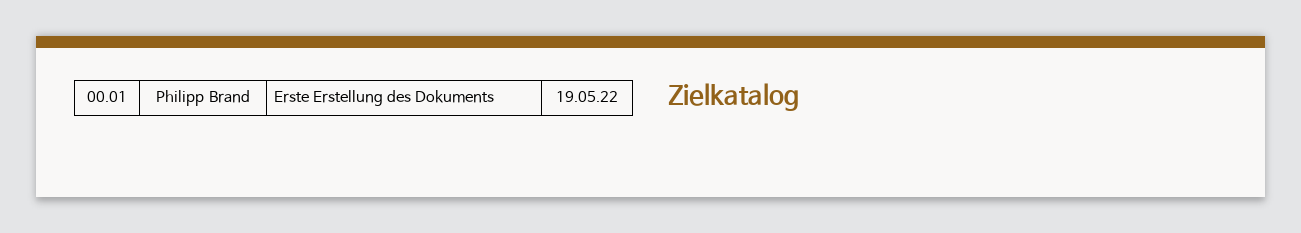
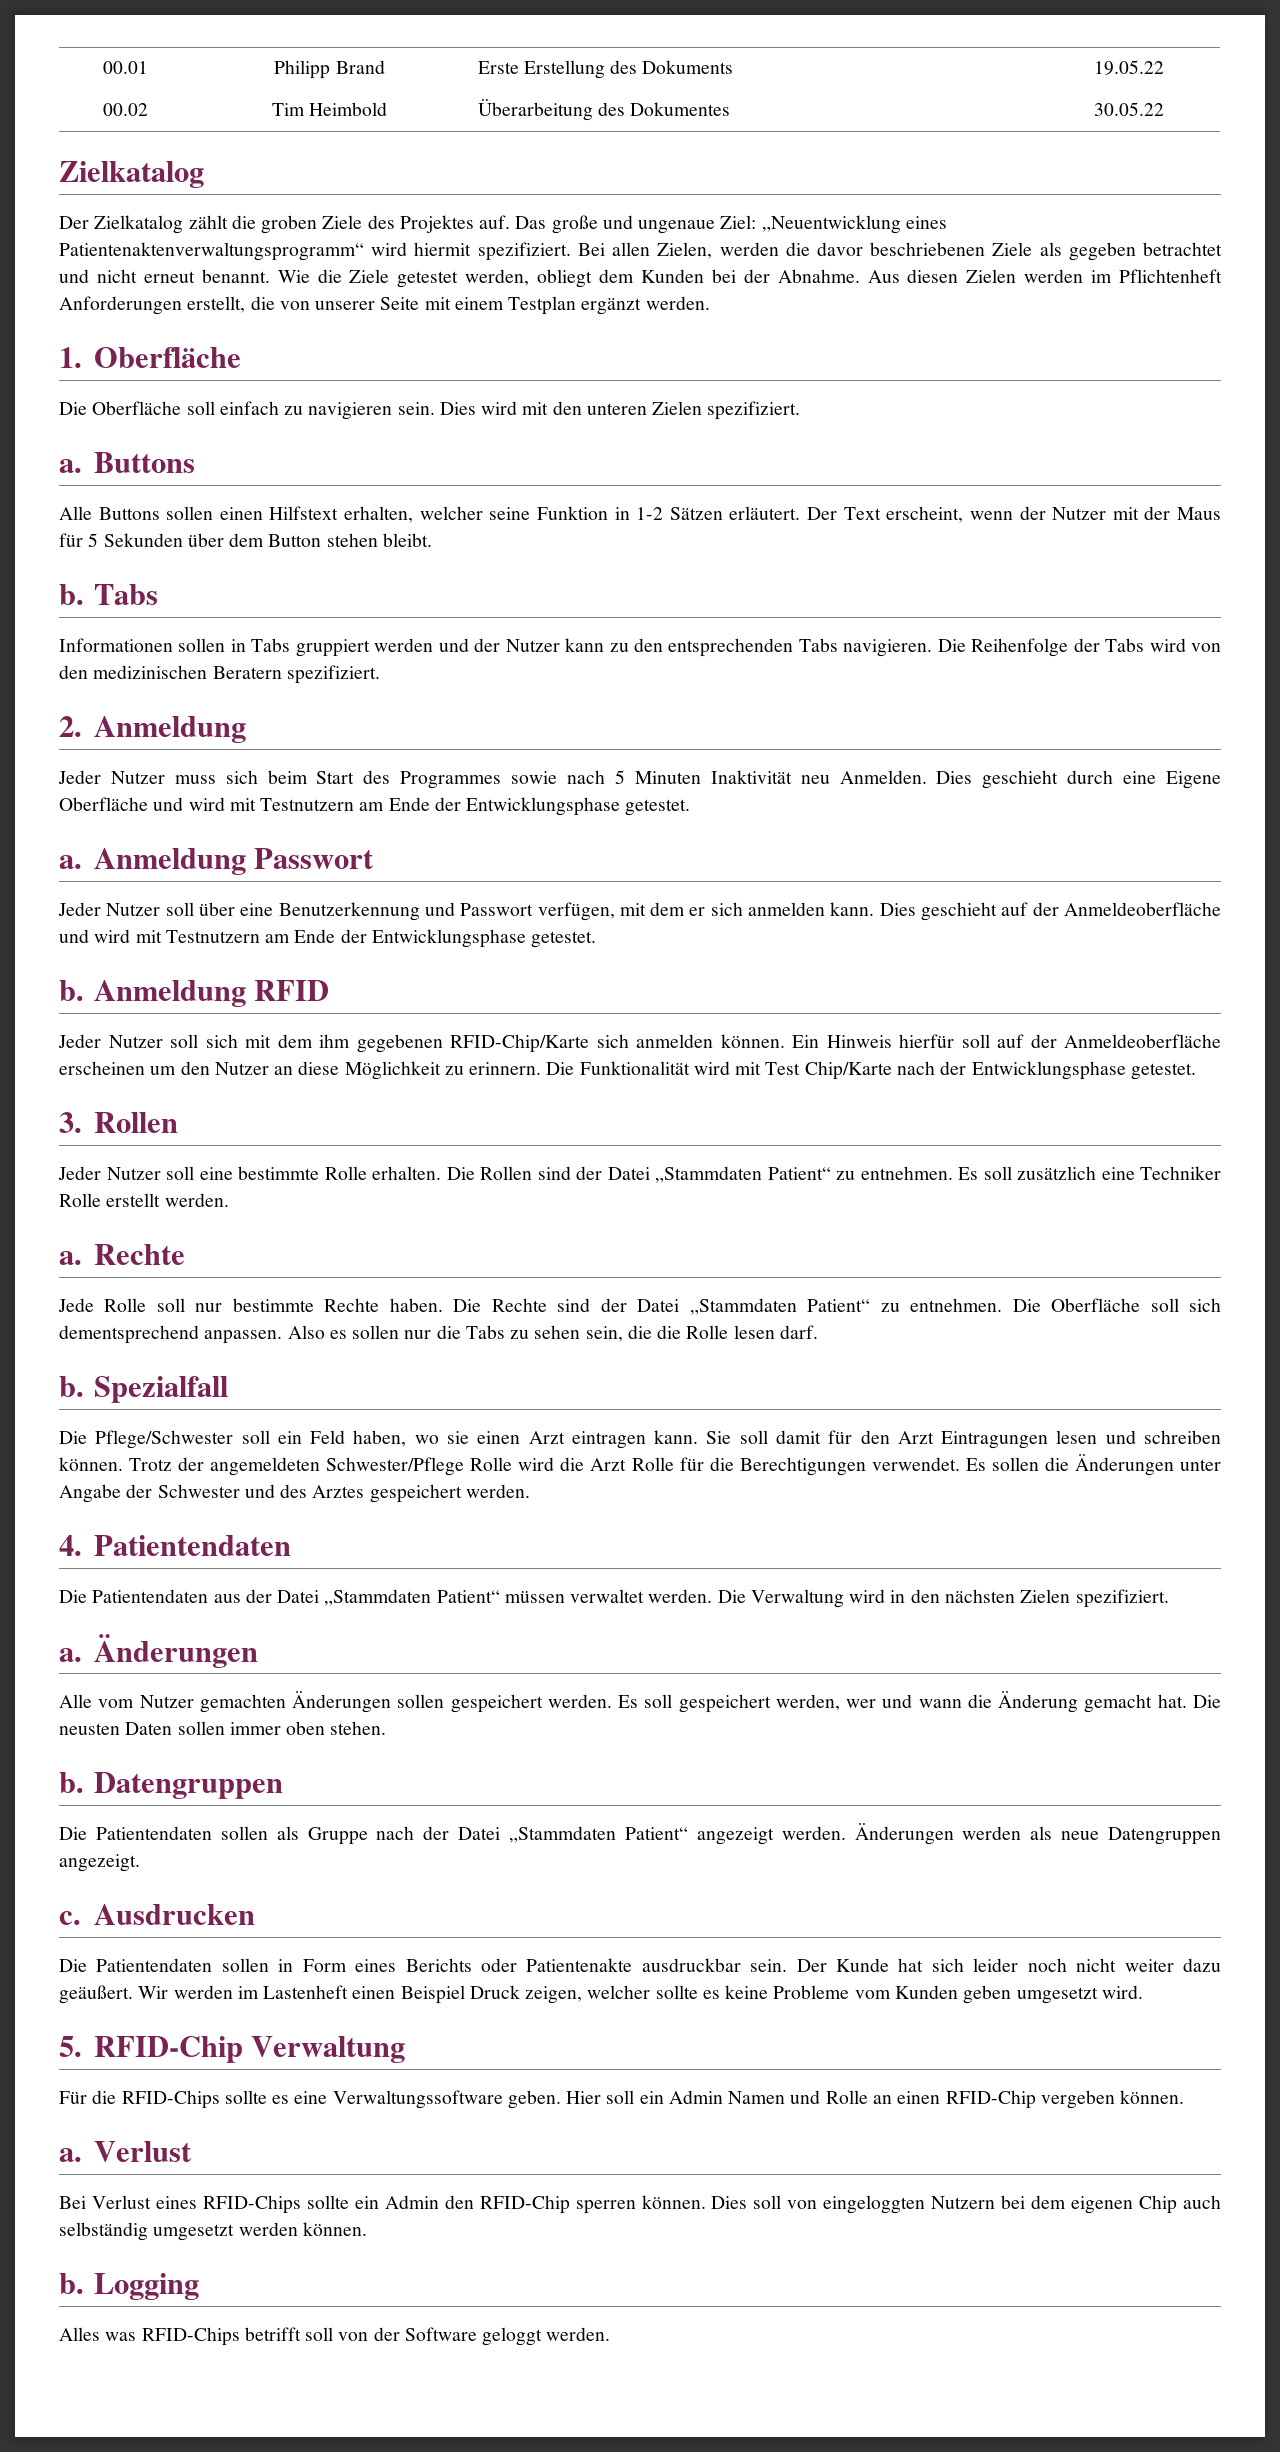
+ 00.02 | Tim Heimbold | Überarbeitung des Dokumentes | 30.05.22
  Zielkatalog
+ Der Zielkatalog zählt die groben Ziele des Projektes auf. Das große und ungenaue Ziel: „Neuentwicklung eines Patientenaktenverwaltungsprogramm“ wird hiermit spezifiziert. Bei allen Zielen, werden die davor beschriebenen Ziele als gegeben betrachtet und nicht erneut benannt. Wie die Ziele getestet werden, obliegt dem Kunden bei der Abnahme. Aus diesen Zielen werden im Pflichtenheft Anforderungen erstellt, die von unserer Seite mit einem Testplan ergänzt werden.
+ 1. Oberfläche
+ Die Oberfläche soll einfach zu navigieren sein. Dies wird mit den unteren Zielen spezifiziert.
+ a. Buttons
+ Alle Buttons sollen einen Hilfstext erhalten, welcher seine Funktion in 1-2 Sätzen erläutert. Der Text erscheint, wenn der Nutzer mit der Maus für 5 Sekunden über dem Button stehen bleibt.
+ b. Tabs
+ Informationen sollen in Tabs gruppiert werden und der Nutzer kann zu den entsprechenden Tabs navigieren. Die Reihenfolge der Tabs wird von den medizinischen Beratern spezifiziert.
+ 2. Anmeldung
+ Jeder Nutzer muss sich beim Start des Programmes sowie nach 5 Minuten Inaktivität neu Anmelden. Dies geschieht durch eine Eigene Oberfläche und wird mit Testnutzern am Ende der Entwicklungsphase getestet.
+ a. Anmeldung Passwort
+ Jeder Nutzer soll über eine Benutzerkennung und Passwort verfügen, mit dem er sich anmelden kann. Dies geschieht auf der Anmeldeoberfläche und wird mit Testnutzern am Ende der Entwicklungsphase getestet.
+ b. Anmeldung RFID
+ Jeder Nutzer soll sich mit dem ihm gegebenen RFID-Chip/Karte sich anmelden können. Ein Hinweis hierfür soll auf der Anmeldeoberfläche erscheinen um den Nutzer an diese Möglichkeit zu erinnern. Die Funktionalität wird mit Test Chip/Karte nach der Entwicklungsphase getestet.
+ 3. Rollen
+ Jeder Nutzer soll eine bestimmte Rolle erhalten. Die Rollen sind der Datei „Stammdaten Patient“ zu entnehmen. Es soll zusätzlich eine Techniker Rolle erstellt werden.
+ a. Rechte
+ Jede Rolle soll nur bestimmte Rechte haben. Die Rechte sind der Datei „Stammdaten Patient“ zu entnehmen. Die Oberfläche soll sich dementsprechend anpassen. Also es sollen nur die Tabs zu sehen sein, die die Rolle lesen darf.
+ b. Spezialfall
+ Die Pflege/Schwester soll ein Feld haben, wo sie einen Arzt eintragen kann. Sie soll damit für den Arzt Eintragungen lesen und schreiben können. Trotz der angemeldeten Schwester/Pflege Rolle wird die Arzt Rolle für die Berechtigungen verwendet. Es sollen die Änderungen unter Angabe der Schwester und des Arztes gespeichert werden.
+ 4. Patientendaten
+ Die Patientendaten aus der Datei „Stammdaten Patient“ müssen verwaltet werden. Die Verwaltung wird in den nächsten Zielen spezifiziert.
+ a. Änderungen
+ Alle vom Nutzer gemachten Änderungen sollen gespeichert werden. Es soll gespeichert werden, wer und wann die Änderung gemacht hat. Die neusten Daten sollen immer oben stehen.
+ b. Datengruppen
+ Die Patientendaten sollen als Gruppe nach der Datei „Stammdaten Patient“ angezeigt werden. Änderungen werden als neue Datengruppen angezeigt.
+ c. Ausdrucken
+ Die Patientendaten sollen in Form eines Berichts oder Patientenakte ausdruckbar sein. Der Kunde hat sich leider noch nicht weiter dazu geäußert. Wir werden im Lastenheft einen Beispiel Druck zeigen, welcher sollte es keine Probleme vom Kunden geben umgesetzt wird.
+ 5. RFID-Chip Verwaltung
+ Für die RFID-Chips sollte es eine Verwaltungssoftware geben. Hier soll ein Admin Namen und Rolle an einen RFID-Chip vergeben können.
+ a. Verlust
+ Bei Verlust eines RFID-Chips sollte ein Admin den RFID-Chip sperren können. Dies soll von eingeloggten Nutzern bei dem eigenen Chip auch selbständig umgesetzt werden können.
+ b. Logging
+ Alles was RFID-Chips betrifft soll von der Software geloggt werden.

